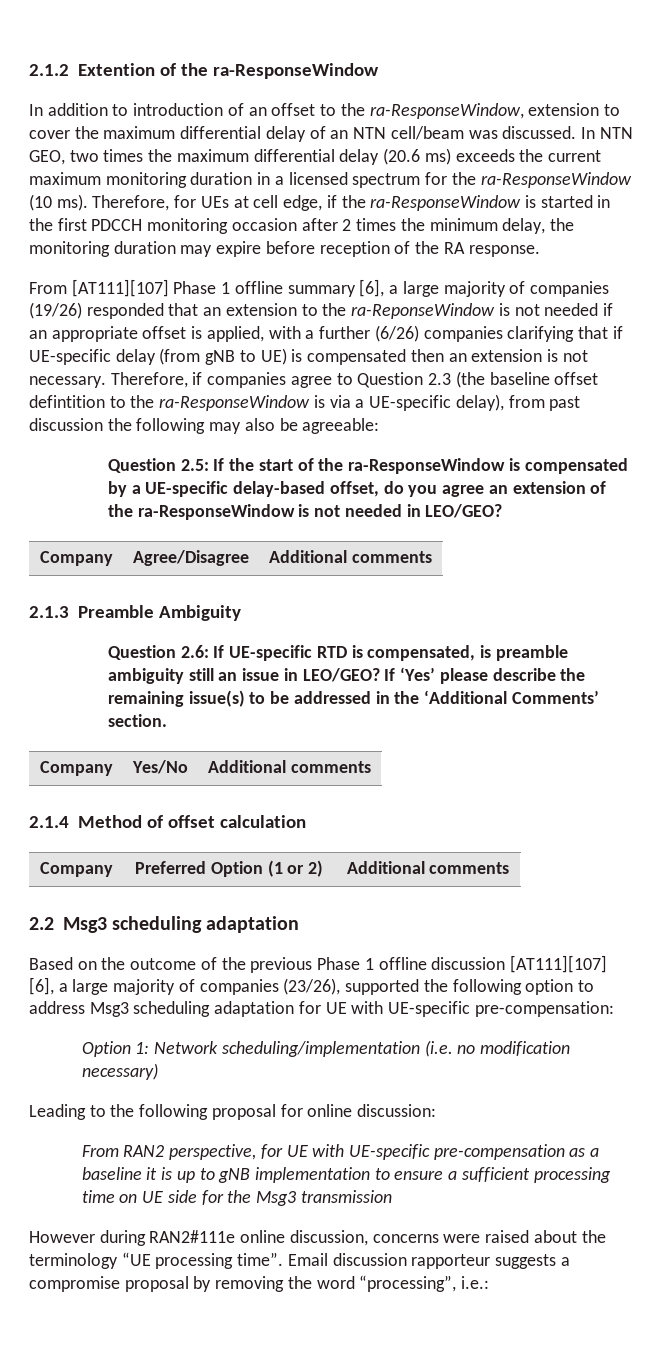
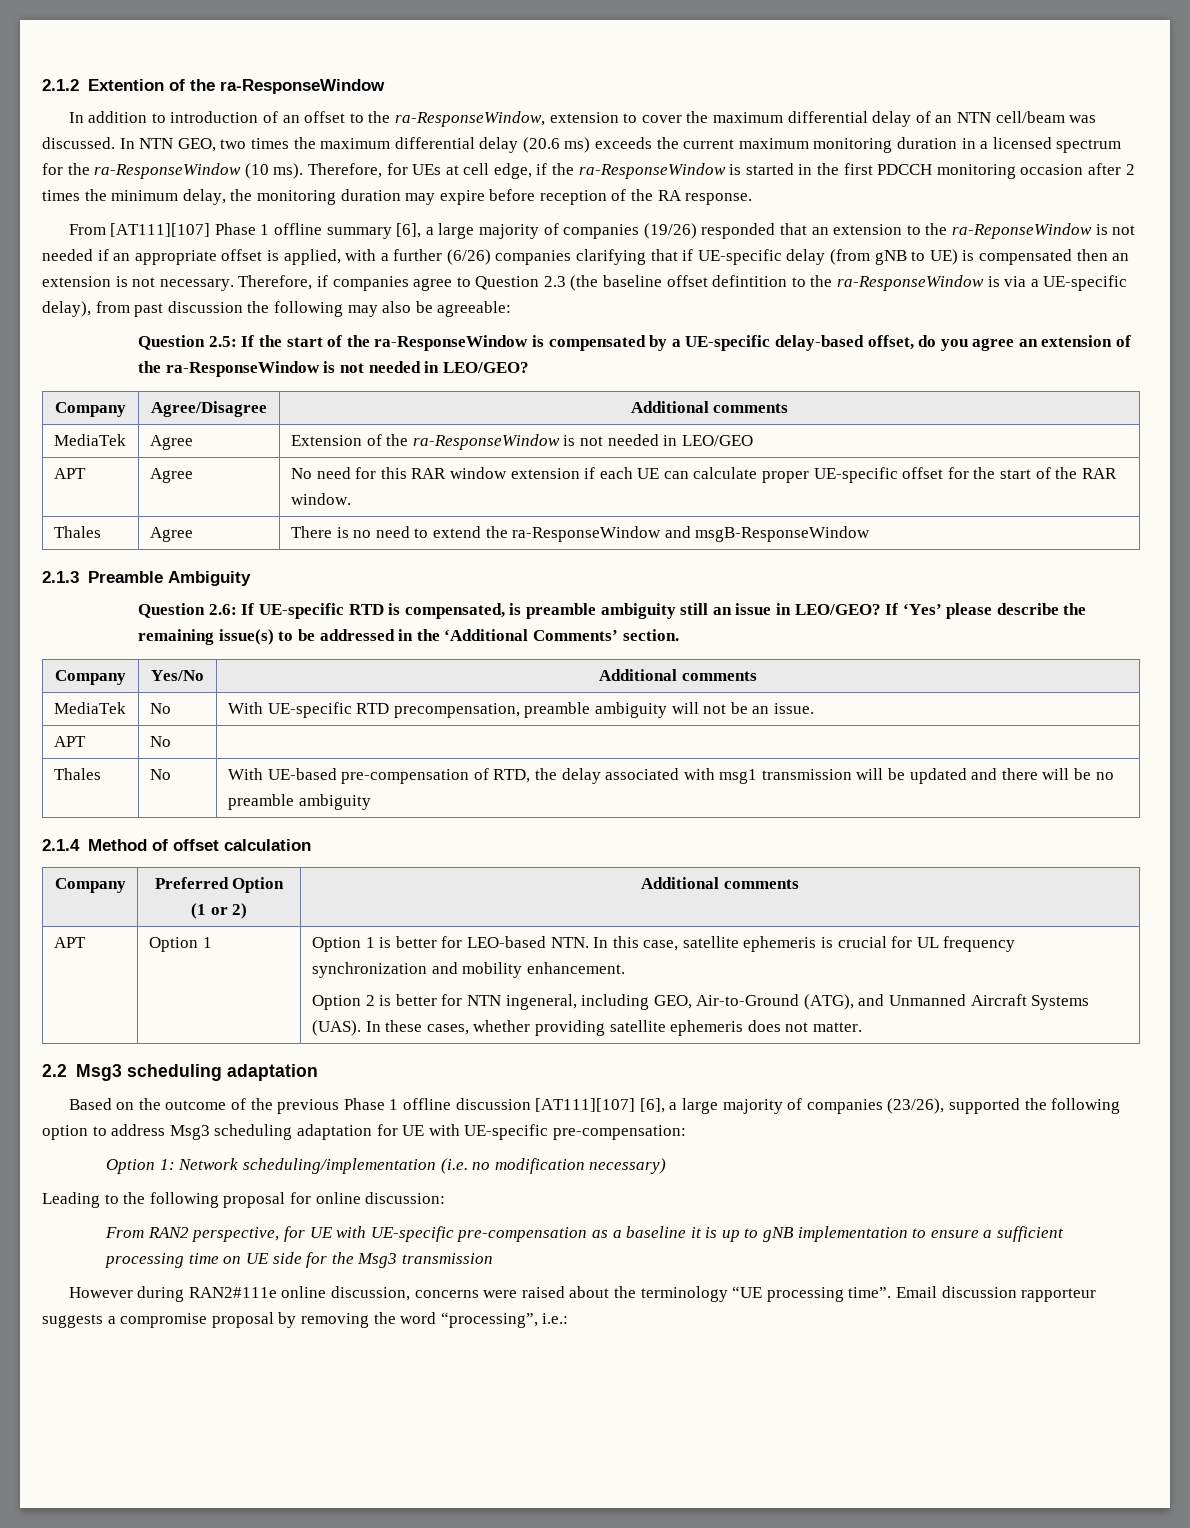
+ MediaTek | Agree | Extension of the ra-ResponseWindow is not needed in LEO/GEO
+ APT | Agree | No need for this RAR window extension if each UE can calculate proper UE-specific offset for the start of the RAR window.
+ Thales | Agree | There is no need to extend the ra-ResponseWindow and msgB-ResponseWindow
+ MediaTek | No | With UE-specific RTD precompensation, preamble ambiguity will not be an issue.
+ APT | No |
+ Thales | No | With UE-based pre-compensation of RTD, the delay associated with msg1 transmission will be updated and there will be no preamble ambiguity
+ APT | Option 1 | Option 1 is better for LEO-based NTN. In this case, satellite ephemeris is crucial for UL frequency synchronization and mobility enhancement.
+ Option 2 is better for NTN ingeneral, including GEO, Air-to-Ground (ATG), and Unmanned Aircraft Systems (UAS). In these cases, whether providing satellite ephemeris does not matter.

